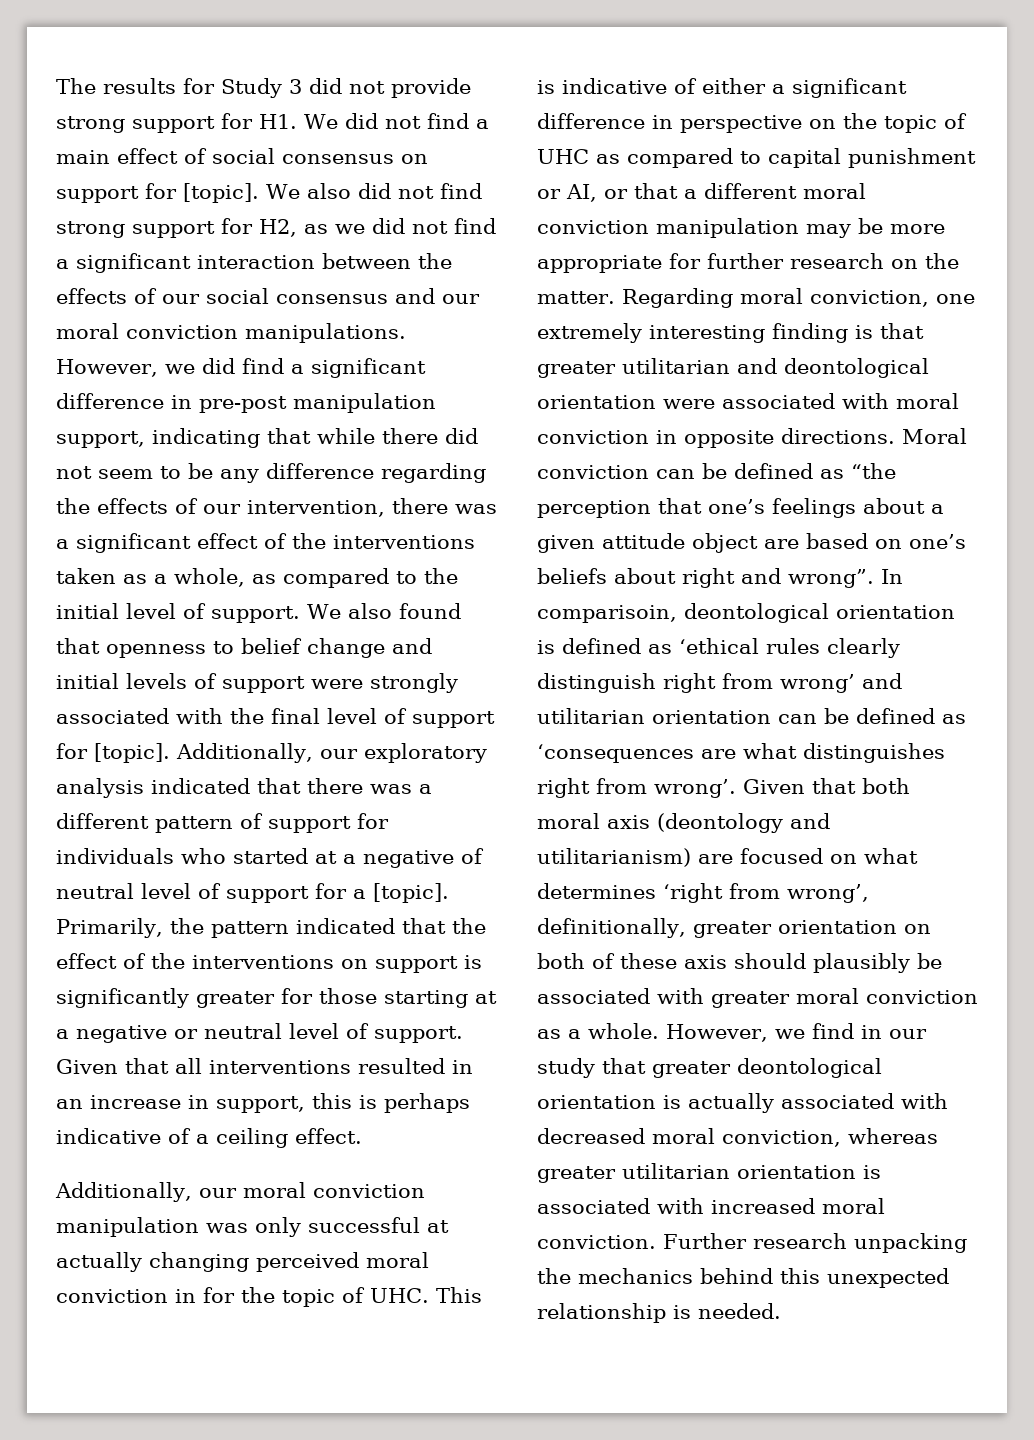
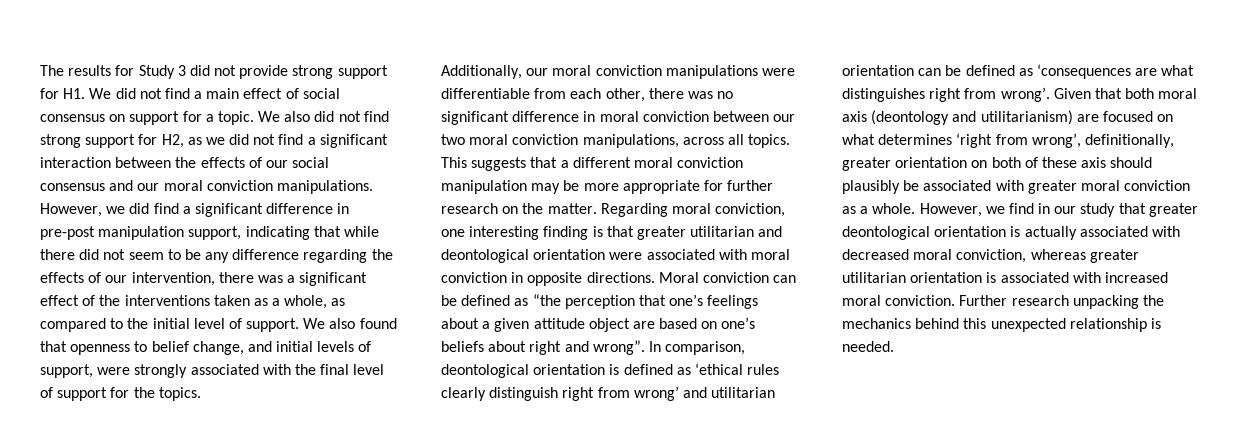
- The results for Study 3 did not provide strong support for H1. We did not find a main effect of social consensus on support for [topic].
+ The results for Study 3 did not provide strong support for H1. We did not find a main effect of social consensus on support for a topic.
- We also found that openness to belief change and initial levels of support were strongly associated with the final level of support for [topic]. Additionally, our exploratory analysis indicated that there was a different pattern of support for individuals who started at a negative of neutral level of support for a [topic]. Primarily, the pattern indicated that the effect of the interventions on support is significantly greater for those starting at a negative or neutral level of support. Given that all interventions resulted in an increase in support, this is perhaps indicative of a ceiling effect.
- Additionally, our moral conviction manipulation was only successful at actually changing perceived moral conviction in for the topic of UHC. This is indicative of either a significant difference in perspective on the topic of UHC as compared to capital punishment or AI, or that a different moral conviction manipulation may be more appropriate for further research on the matter.
+ We also found that openness to belief change, and initial levels of support, were strongly associated with the final level of support for the topics.
+ Additionally, our moral conviction manipulations were differentiable from each other, there was no significant difference in moral conviction between our two moral conviction manipulations, across all topics. This suggests that a different moral conviction manipulation may be more appropriate for further research on the matter.
- Regarding moral conviction, one extremely interesting finding is that greater utilitarian and deontological orientation were associated with moral conviction in opposite directions.
+ Regarding moral conviction, one interesting finding is that greater utilitarian and deontological orientation were associated with moral conviction in opposite directions.
- In comparisoin, deontological orientation is defined as ‘ethical rules clearly distinguish right from wrong’ and utilitarian orientation can be defined as ‘consequences are what distinguishes right from wrong’.
+ In comparison, deontological orientation is defined as ‘ethical rules clearly distinguish right from wrong’ and utilitarian orientation can be defined as ‘consequences are what distinguishes right from wrong’.

